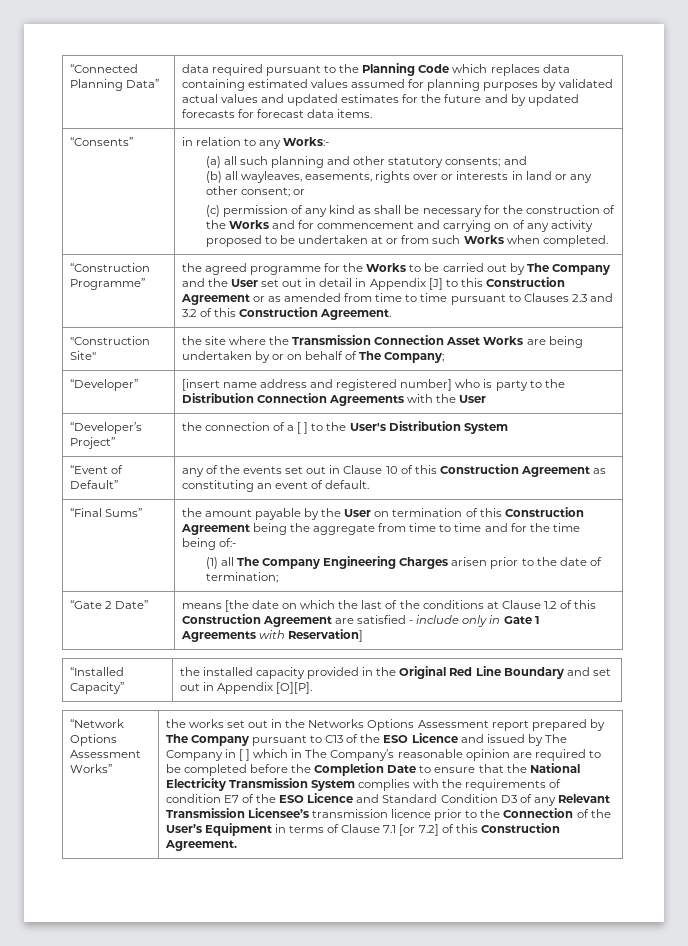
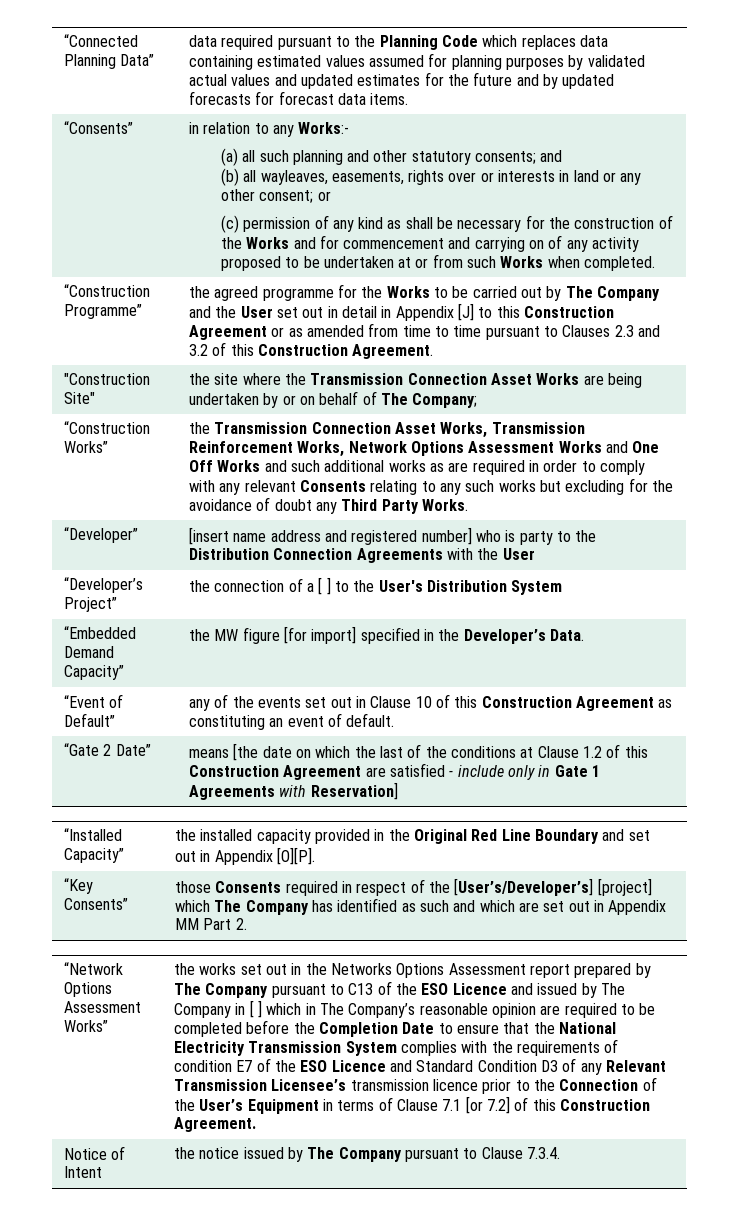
+ “Construction Works” | the Transmission Connection Asset Works, Transmission Reinforcement Works, Network Options Assessment Works and One Off Works and such additional works as are required in order to comply with any relevant Consents relating to any such works but excluding for the avoidance of doubt any Third Party Works.
+ “Embedded Demand Capacity” | the MW figure [for import] specified in the Developer’s Data.
- “Final Sums” | the amount payable by the User on termination of this Construction Agreement being the aggregate from time to time and for the time being of:-
- (1) all The Company Engineering Charges arisen prior to the date of termination;
+ “Key Consents” | those Consents required in respect of the [User’s/Developer’s] [project] which The Company has identified as such and which are set out in Appendix MM Part 2.
+ Notice of Intent | the notice issued by The Company pursuant to Clause 7.3.4.

